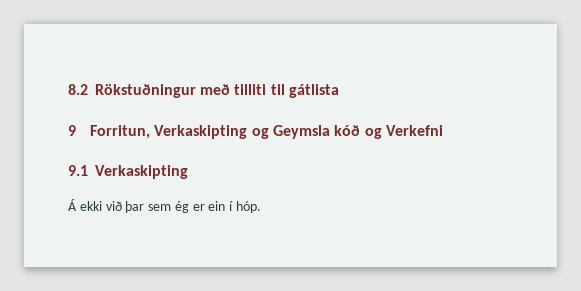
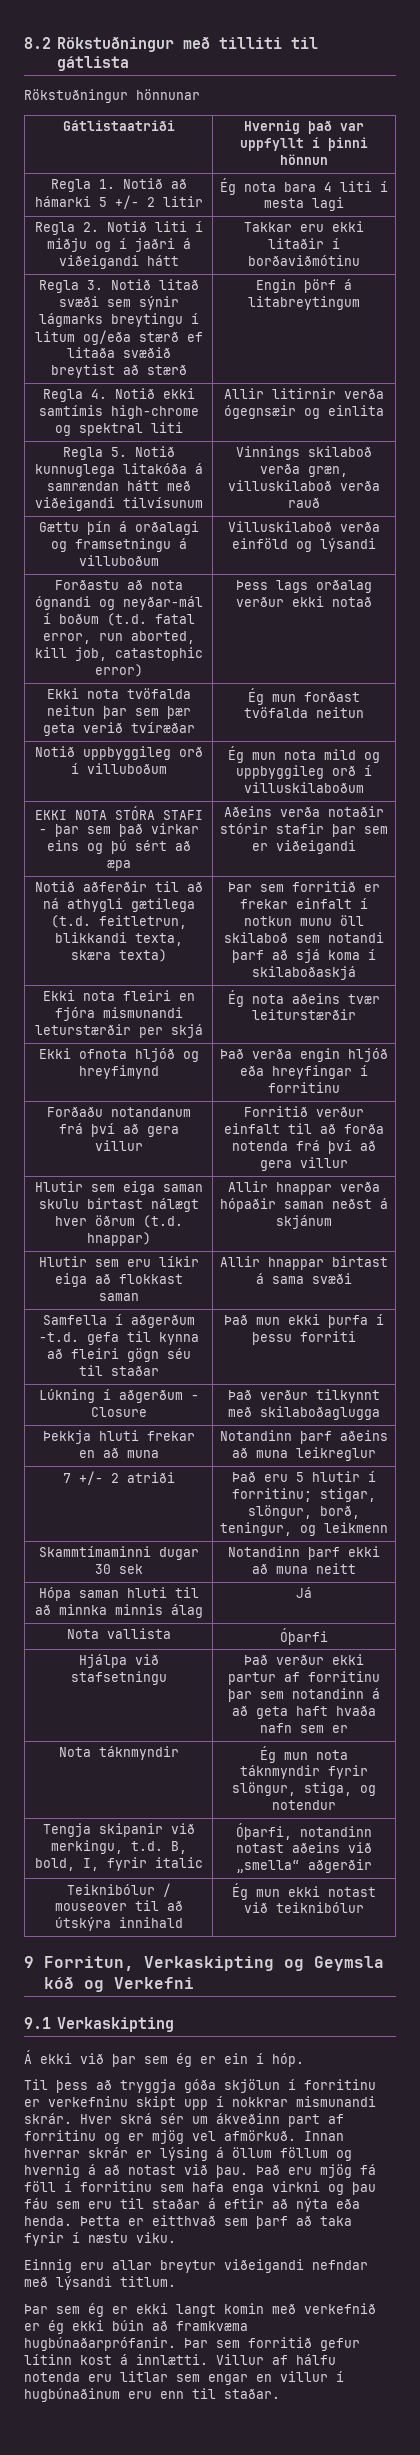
+ Rökstuðningur hönnunar
+ Gátlistaatriði | Hvernig það var uppfyllt í þinni hönnun
+ Regla 1. Notið að hámarki 5 +/- 2 litir | Ég nota bara 4 liti í mesta lagi
+ Regla 2. Notið liti í miðju og í jaðri á viðeigandi hátt | Takkar eru ekki litaðir í borðaviðmótinu
+ Regla 3. Notið litað svæði sem sýnir lágmarks breytingu í litum og/eða stærð ef litaða svæðið breytist að stærð | Engin þörf á litabreytingum
+ Regla 4. Notið ekki samtímis high-chrome og spektral liti | Allir litirnir verða ógegnsæir og einlita
+ Regla 5. Notið kunnuglega litakóða á samrændan hátt með viðeigandi tilvísunum | Vinnings skilaboð verða græn, villuskilaboð verða rauð
+ Gættu þín á orðalagi og framsetningu á villuboðum | Villuskilaboð verða einföld og lýsandi
+ Forðastu að nota ógnandi og neyðar-mál í boðum (t.d. fatal error, run aborted, kill job, catastophic error) | Þess lags orðalag verður ekki notað
+ Ekki nota tvöfalda neitun þar sem þær geta verið tvíræðar | Ég mun forðast tvöfalda neitun
+ Notið uppbyggileg orð í villuboðum | Ég mun nota mild og uppbyggileg orð í villuskilaboðum
+ EKKI NOTA STÓRA STAFI - þar sem það virkar eins og þú sért að æpa | Aðeins verða notaðir stórir stafir þar sem er viðeigandi
+ Notið aðferðir til að ná athygli gætilega (t.d. feitletrun, blikkandi texta, skæra texta) | Þar sem forritið er frekar einfalt í notkun munu öll skilaboð sem notandi þarf að sjá koma í skilaboðaskjá
+ Ekki nota fleiri en fjóra mismunandi leturstærðir per skjá | Ég nota aðeins tvær leiturstærðir
+ Ekki ofnota hljóð og hreyfimynd | Það verða engin hljóð eða hreyfingar í forritinu
+ Forðaðu notandanum frá því að gera villur | Forritið verður einfalt til að forða notenda frá því að gera villur
+ Hlutir sem eiga saman skulu birtast nálægt hver öðrum (t.d. hnappar) | Allir hnappar verða hópaðir saman neðst á skjánum
+ Hlutir sem eru líkir eiga að flokkast saman | Allir hnappar birtast á sama svæði
+ Samfella í aðgerðum -t.d. gefa til kynna að fleiri gögn séu til staðar | Það mun ekki þurfa í þessu forriti
+ Lúkning í aðgerðum - Closure | Það verður tilkynnt með skilaboðaglugga
+ Þekkja hluti frekar en að muna | Notandinn þarf aðeins að muna leikreglur
+ 7 +/- 2 atriði | Það eru 5 hlutir í forritinu; stigar, slöngur, borð, teningur, og leikmenn
+ Skammtímaminni dugar 30 sek | Notandinn þarf ekki að muna neitt
+ Hópa saman hluti til að minnka minnis álag | Já
+ Nota vallista | Óþarfi
+ Hjálpa við stafsetningu | Það verður ekki partur af forritinu þar sem notandinn á að geta haft hvaða nafn sem er
+ Nota táknmyndir | Ég mun nota táknmyndir fyrir slöngur, stiga, og notendur
+ Tengja skipanir við merkingu, t.d. B, bold, I, fyrir italic | Óþarfi, notandinn notast aðeins við „smella“ aðgerðir
+ Teiknibólur / mouseover til að útskýra innihald | Ég mun ekki notast við teiknibólur
+ Til þess að tryggja góða skjölun í forritinu er verkefninu skipt upp í nokkrar mismunandi skrár. Hver skrá sér um ákveðinn part af forritinu og er mjög vel afmörkuð. Innan hverrar skrár er lýsing á öllum föllum og hvernig á að notast við þau. Það eru mjög fá föll í forritinu sem hafa enga virkni og þau fáu sem eru til staðar á eftir að nýta eða henda. Þetta er eitthvað sem þarf að taka fyrir í næstu viku.
+ Einnig eru allar breytur viðeigandi nefndar með lýsandi titlum.
+ Þar sem ég er ekki langt komin með verkefnið er ég ekki búin að framkvæma hugbúnaðarprófanir. Þar sem forritið gefur lítinn kost á innlætti. Villur af hálfu notenda eru litlar sem engar en villur í hugbúnaðinum eru enn til staðar.

